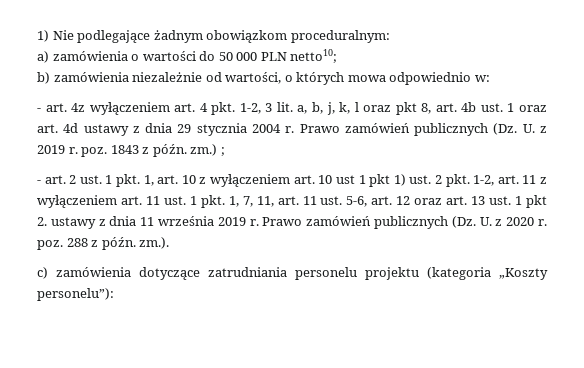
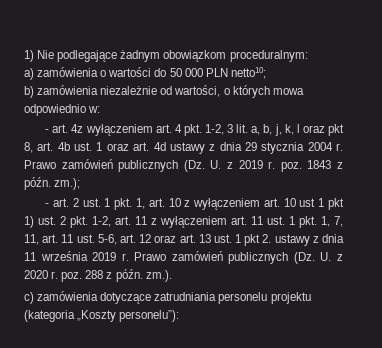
- Prawo zamówień publicznych (Dz. U. z 2019 r. poz. 1843 z późn. zm.) ;
+ Prawo zamówień publicznych (Dz. U. z 2019 r. poz. 1843 z późn. zm.);

